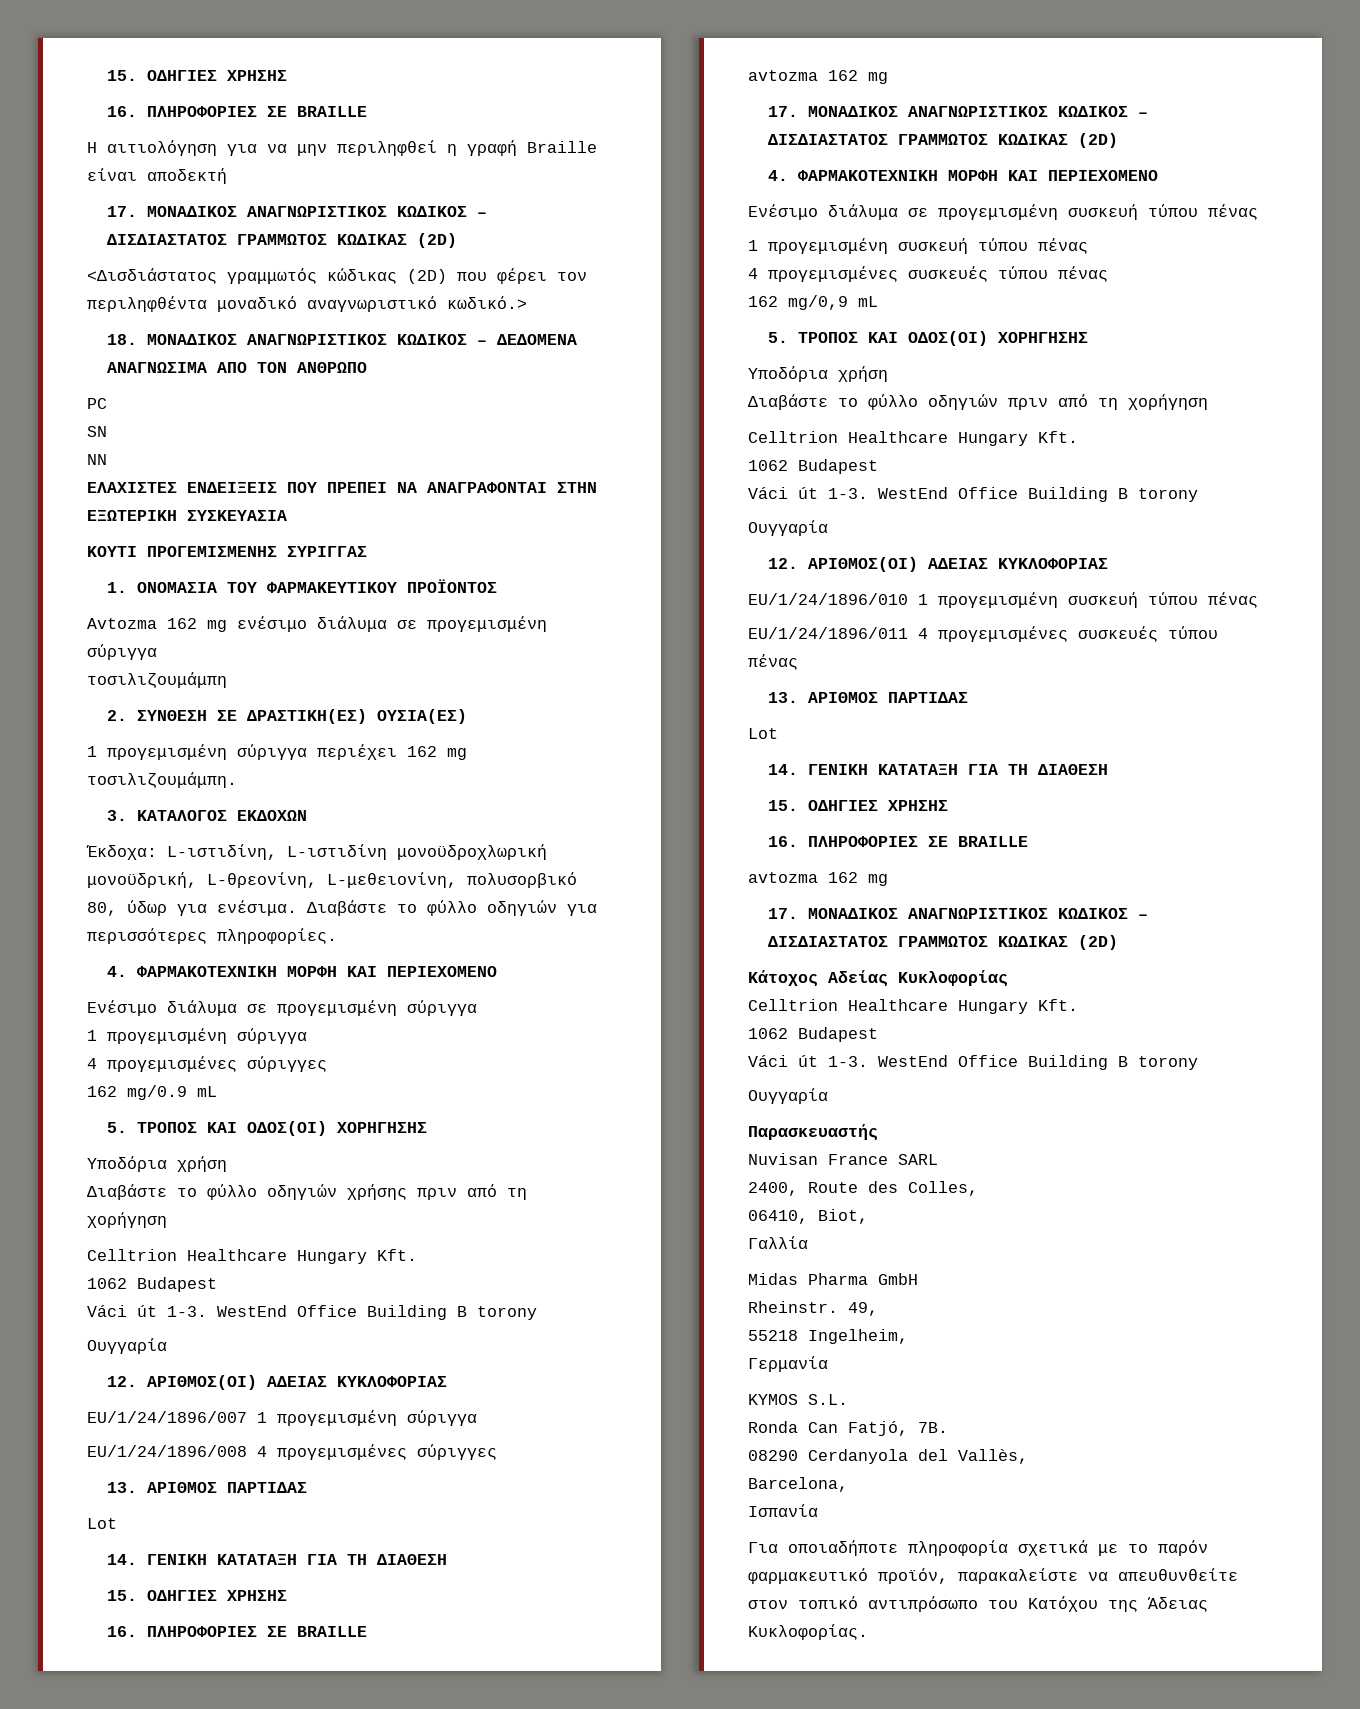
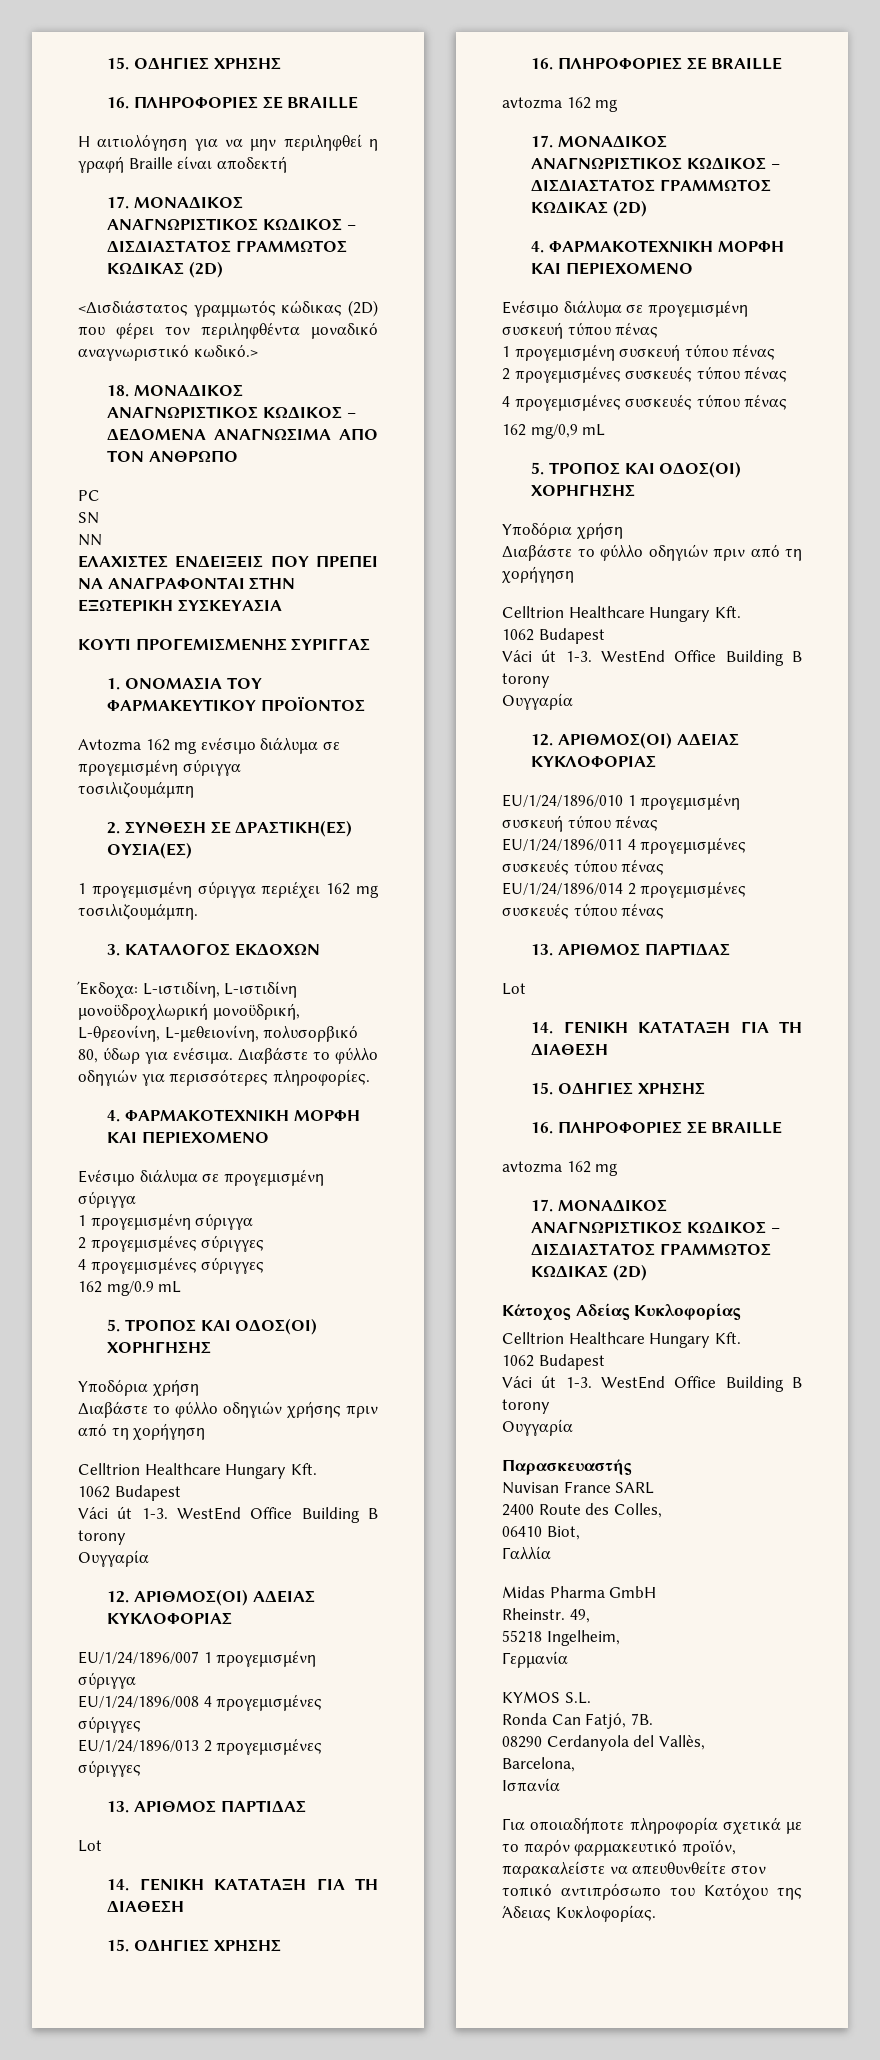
  Ενέσιμο διάλυμα σε προγεμισμένη σύριγγα
  1 προγεμισμένη σύριγγα
+ 2 προγεμισμένες σύριγγες
+ EU/1/24/1896/013 2 προγεμισμένες σύριγγες
  Ενέσιμο διάλυμα σε προγεμισμένη συσκευή τύπου πένας
  1 προγεμισμένη συσκευή τύπου πένας
+ 2 προγεμισμένες συσκευές τύπου πένας
+ EU/1/24/1896/014 2 προγεμισμένες συσκευές τύπου πένας
- 2400, Route des Colles,
+ 2400 Route des Colles,
- 06410, Biot,
+ 06410 Biot,

